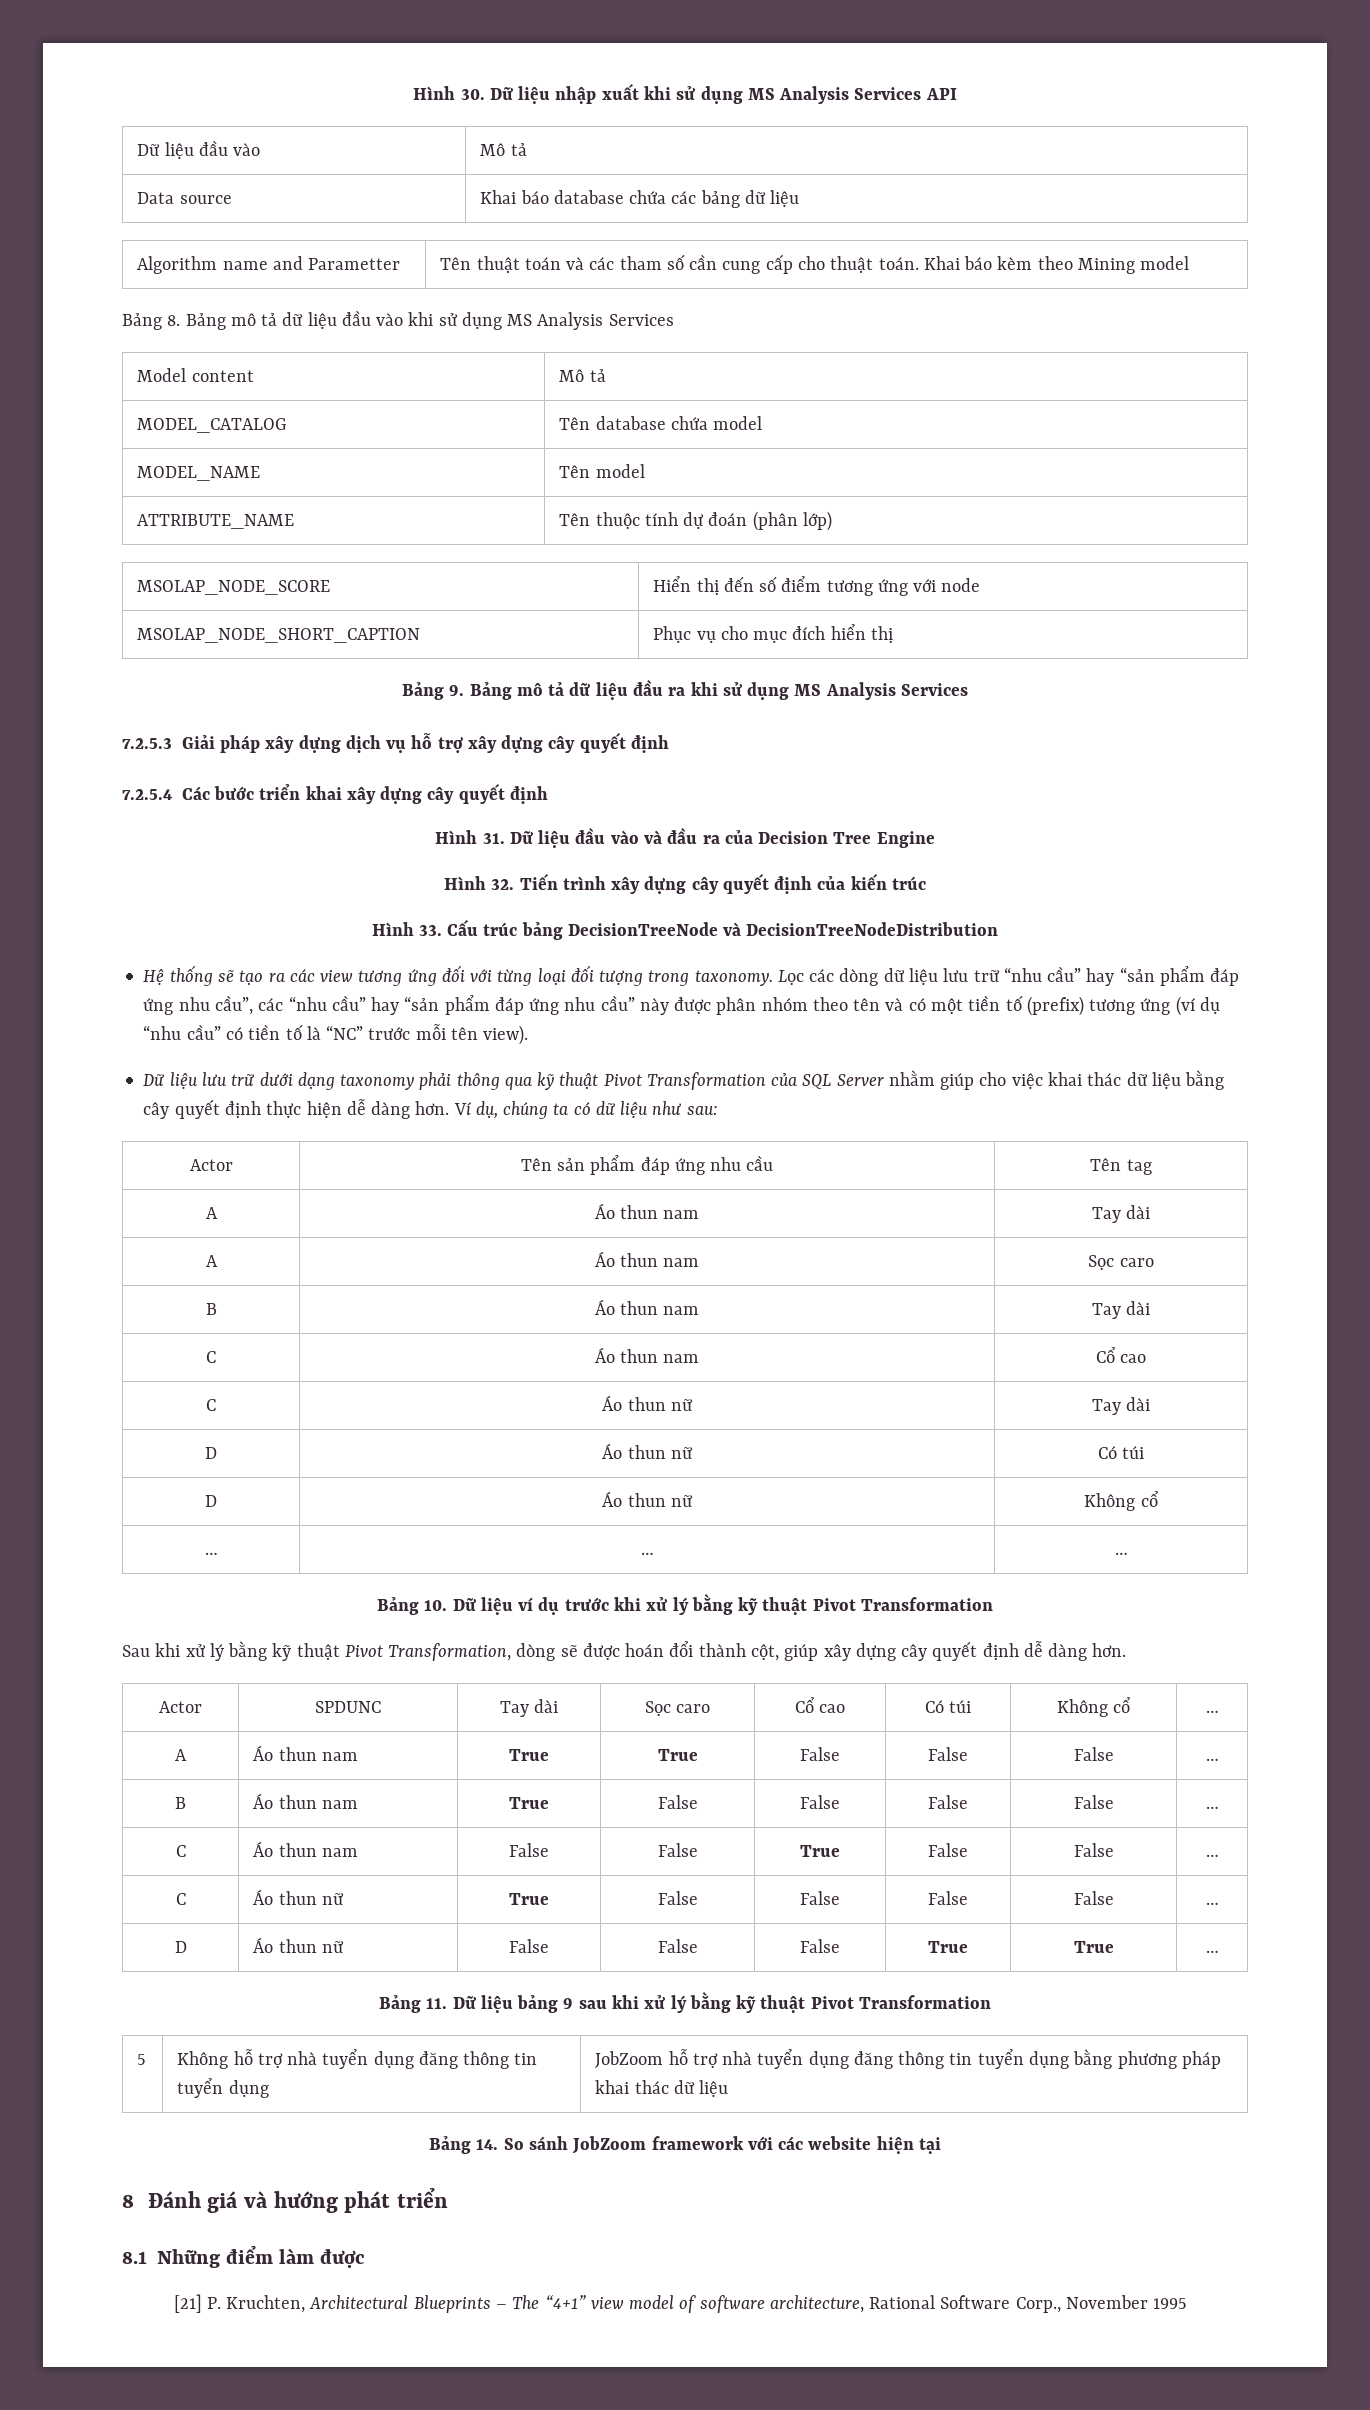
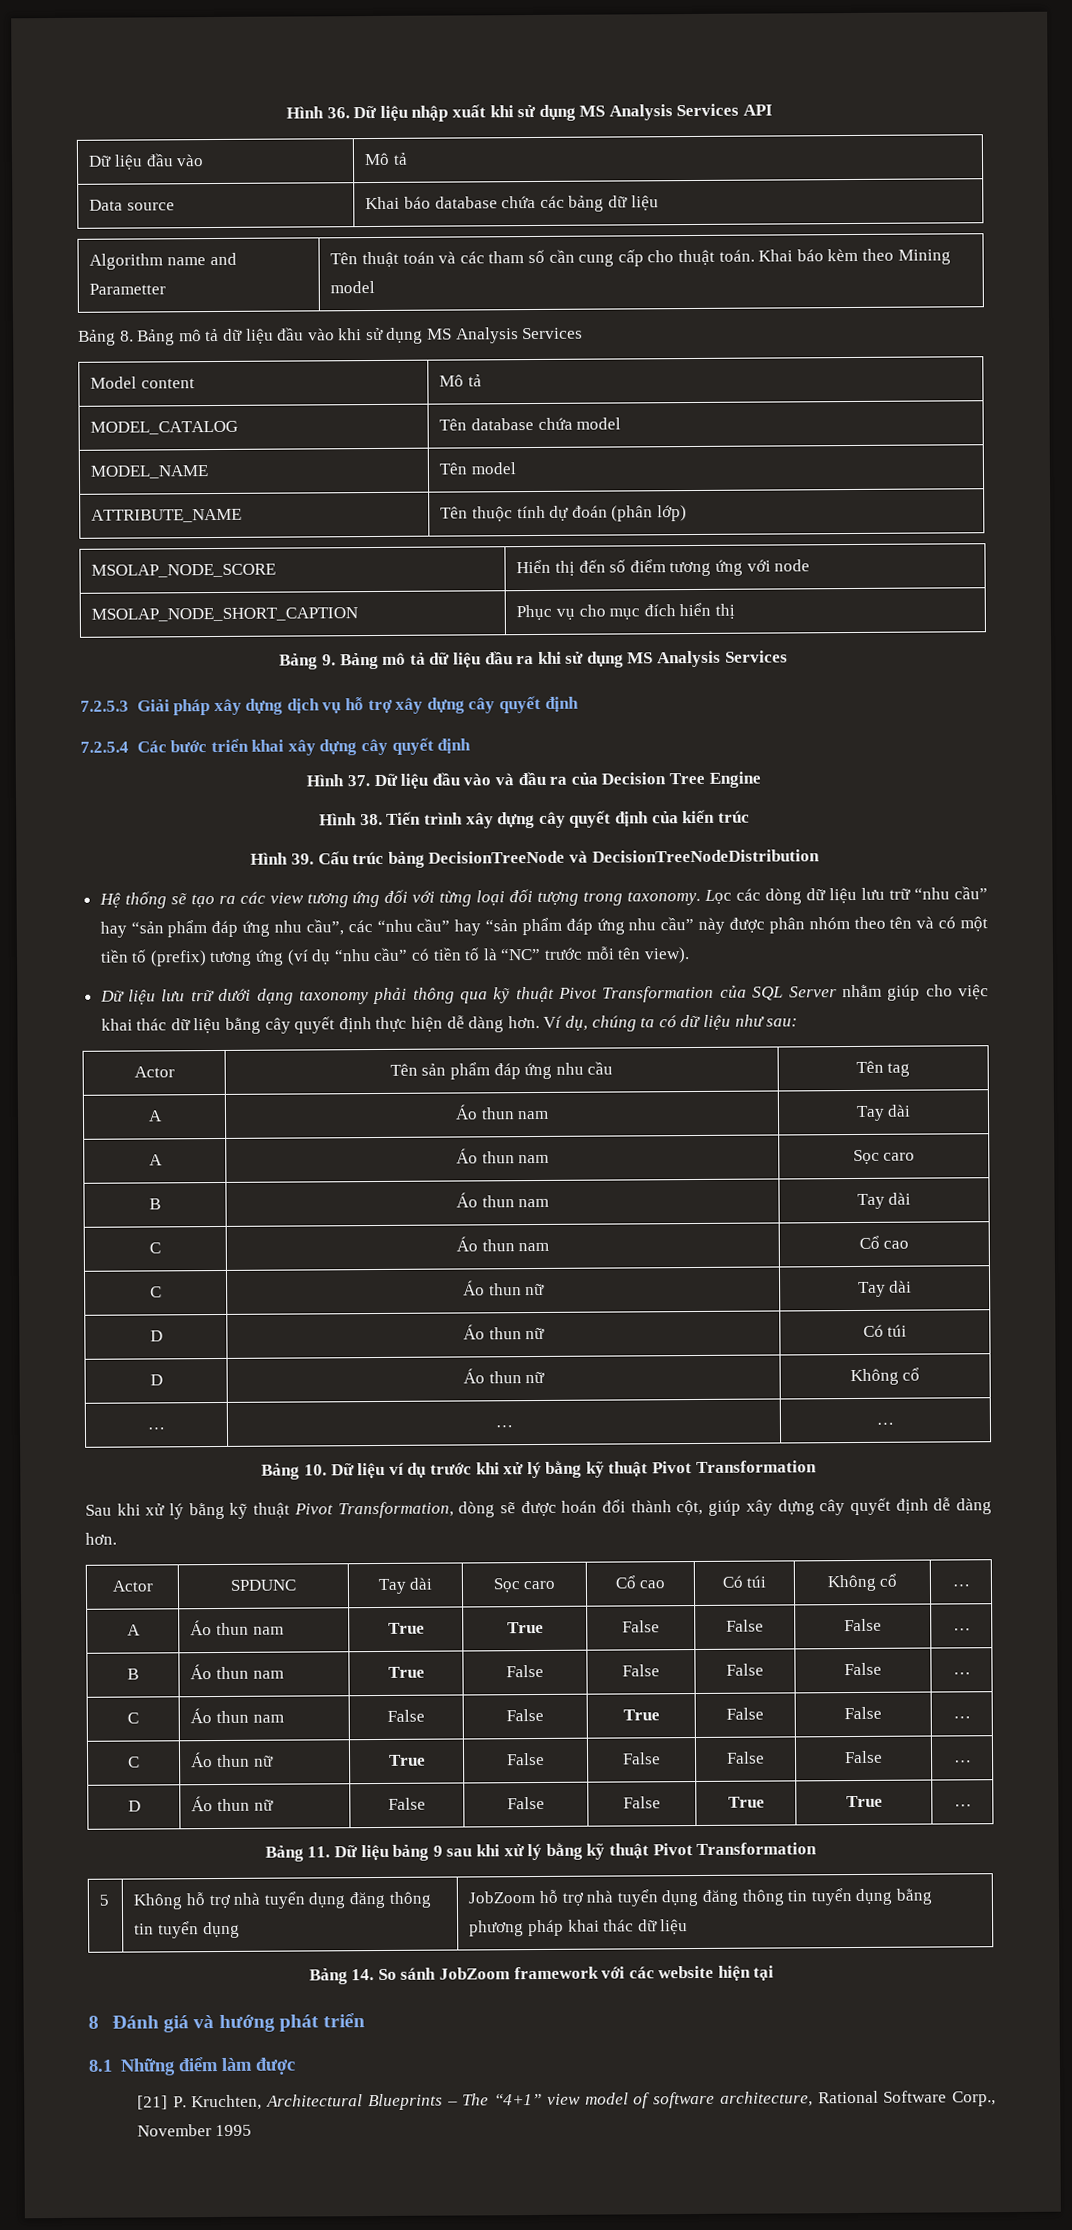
- Hình 30. Dữ liệu nhập xuất khi sử dụng MS Analysis Services API
+ Hình 36. Dữ liệu nhập xuất khi sử dụng MS Analysis Services API
- Hình 31. Dữ liệu đầu vào và đầu ra của Decision Tree Engine
+ Hình 37. Dữ liệu đầu vào và đầu ra của Decision Tree Engine
- Hình 32. Tiến trình xây dựng cây quyết định của kiến trúc
+ Hình 38. Tiến trình xây dựng cây quyết định của kiến trúc
- Hình 33. Cấu trúc bảng DecisionTreeNode và DecisionTreeNodeDistribution
+ Hình 39. Cấu trúc bảng DecisionTreeNode và DecisionTreeNodeDistribution

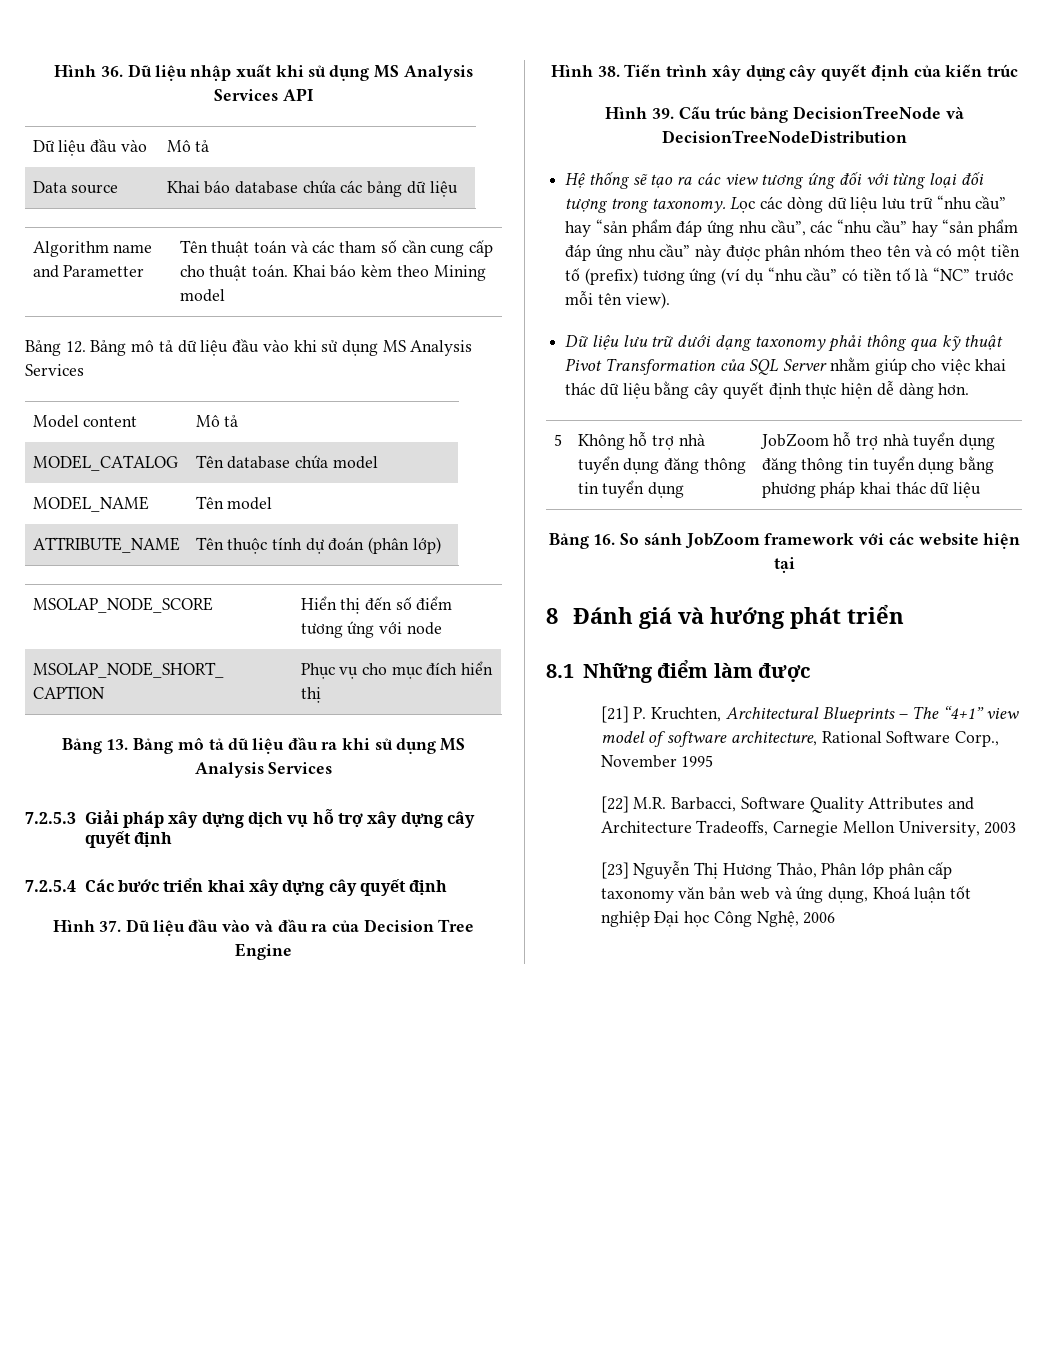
- Bảng 8. Bảng mô tả dữ liệu đầu vào khi sử dụng MS Analysis Services
+ Bảng 12. Bảng mô tả dữ liệu đầu vào khi sử dụng MS Analysis Services
- Bảng 9. Bảng mô tả dữ liệu đầu ra khi sử dụng MS Analysis Services
+ Bảng 13. Bảng mô tả dữ liệu đầu ra khi sử dụng MS Analysis Services
- Ví dụ, chúng ta có dữ liệu như sau:
- Actor | Tên sản phẩm đáp ứng nhu cầu | Tên tag
- A | Áo thun nam | Tay dài
- A | Áo thun nam | Sọc caro
- B | Áo thun nam | Tay dài
- C | Áo thun nam | Cổ cao
- C | Áo thun nữ | Tay dài
- D | Áo thun nữ | Có túi
- D | Áo thun nữ | Không cổ
- … | … | …
- Bảng 10. Dữ liệu ví dụ trước khi xử lý bằng kỹ thuật Pivot Transformation
- Sau khi xử lý bằng kỹ thuật Pivot Transformation, dòng sẽ được hoán đổi thành cột, giúp xây dựng cây quyết định dễ dàng hơn.
- Actor | SPDUNC | Tay dài | Sọc caro | Cổ cao | Có túi | Không cổ | …
- A | Áo thun nam | True | True | False | False | False | …
- B | Áo thun nam | True | False | False | False | False | …
- C | Áo thun nam | False | False | True | False | False | …
- C | Áo thun nữ | True | False | False | False | False | …
- D | Áo thun nữ | False | False | False | True | True | …
- Bảng 11. Dữ liệu bảng 9 sau khi xử lý bằng kỹ thuật Pivot Transformation
- Bảng 14. So sánh JobZoom framework với các website hiện tại
+ Bảng 16. So sánh JobZoom framework với các website hiện tại
+ [22] M.R. Barbacci, Software Quality Attributes and Architecture Tradeoffs, Carnegie Mellon University, 2003
+ [23] Nguyễn Thị Hương Thảo, Phân lớp phân cấp taxonomy văn bản web và ứng dụng, Khoá luận tốt nghiệp Đại học Công Nghệ, 2006

